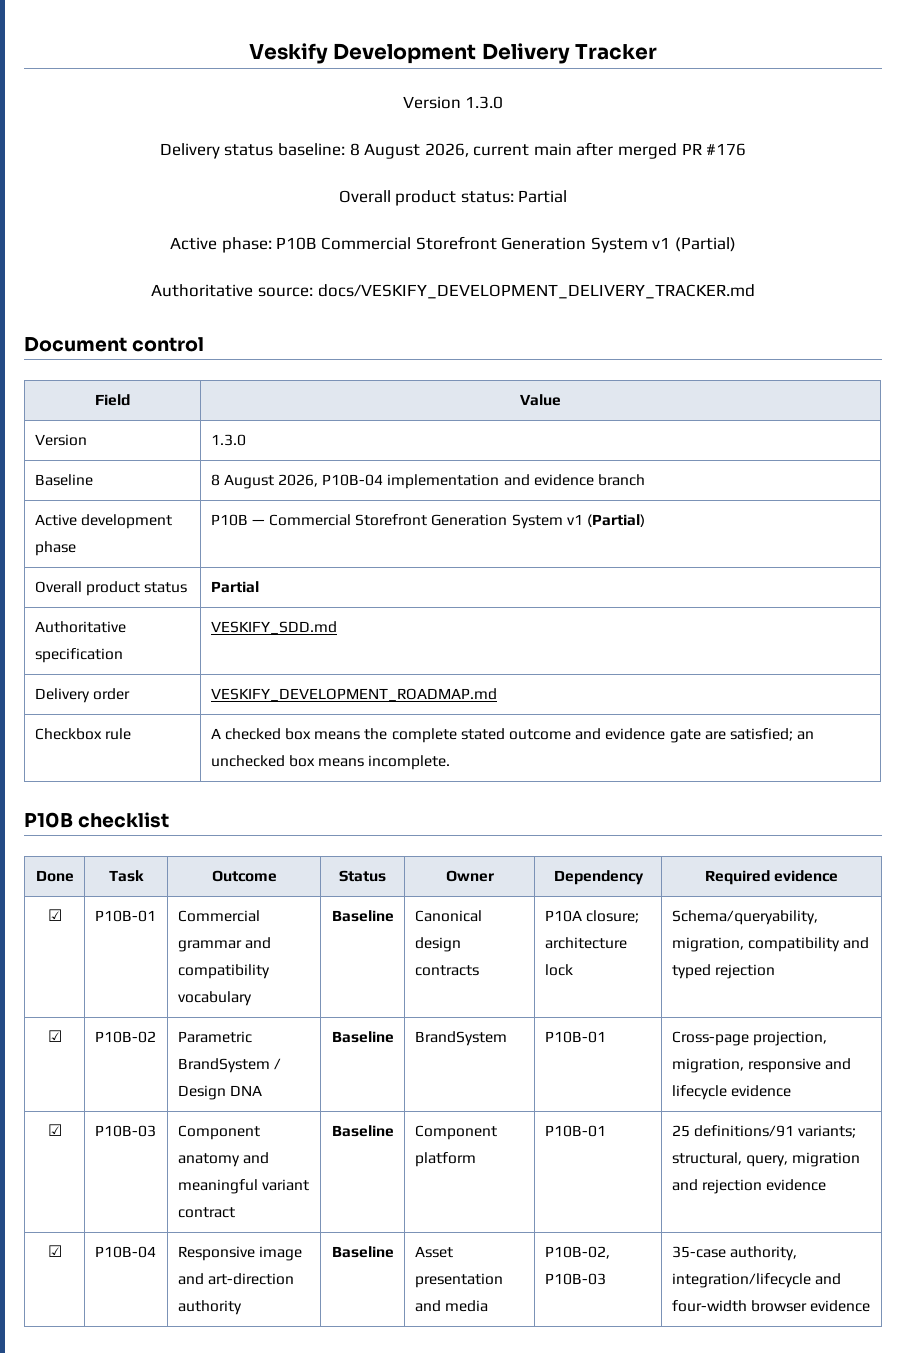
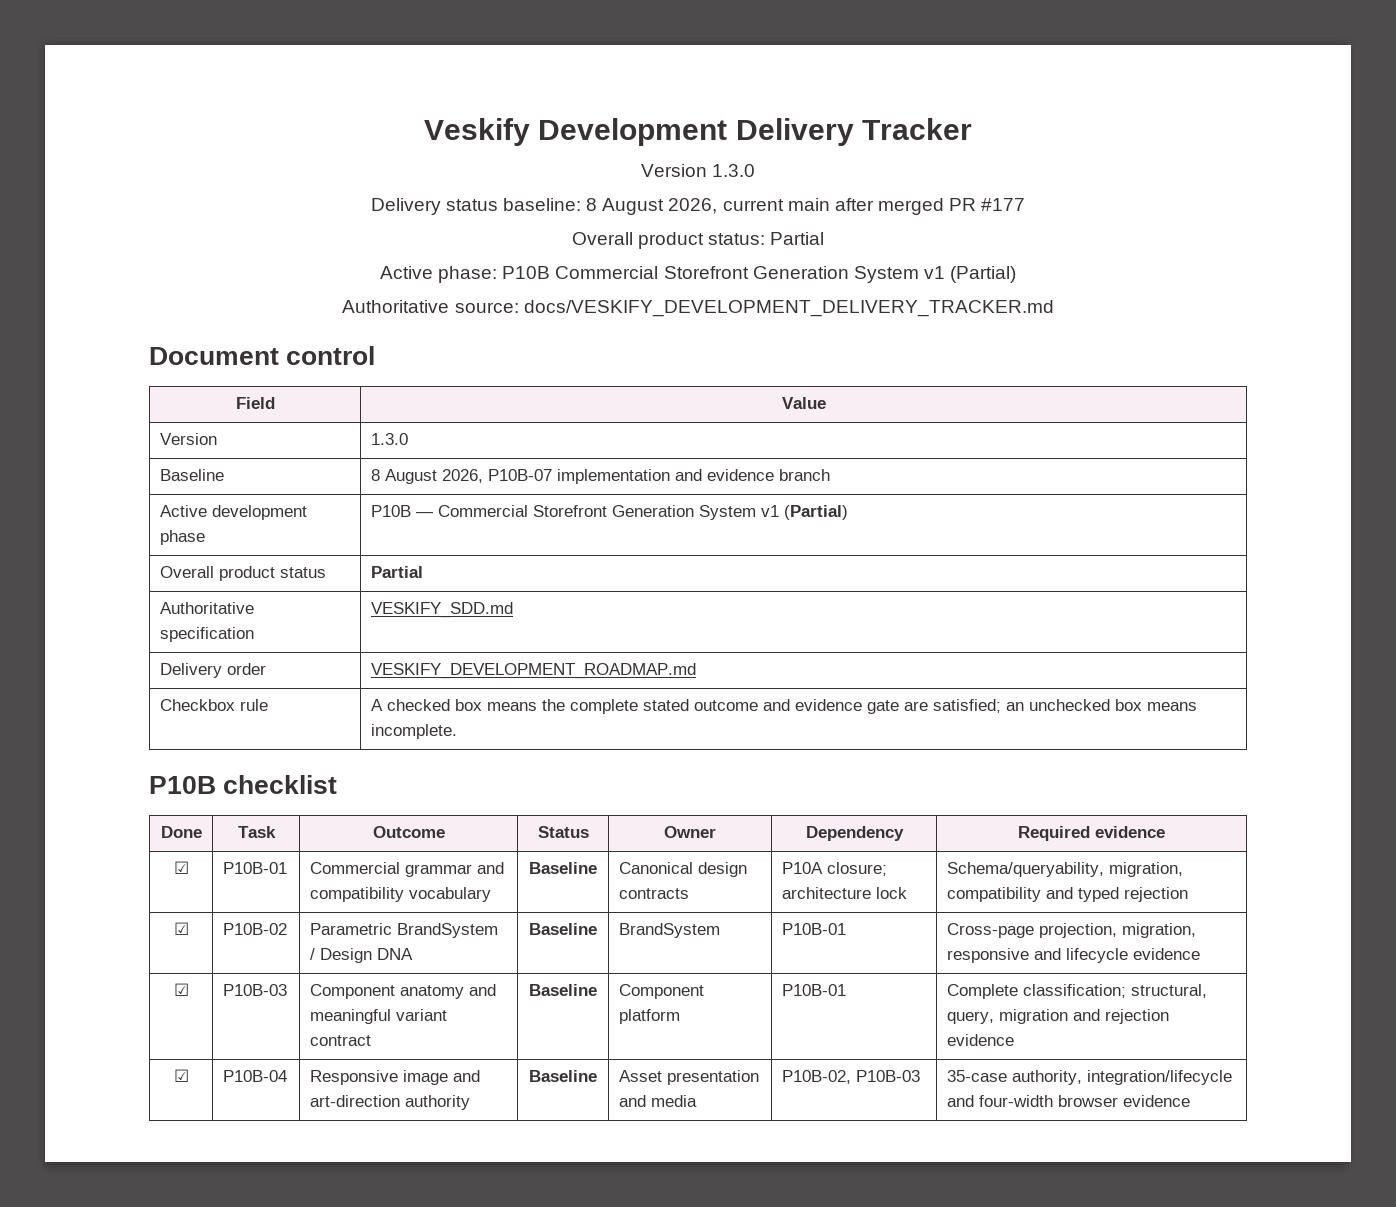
- Delivery status baseline: 8 August 2026, current main after merged PR #176
+ Delivery status baseline: 8 August 2026, current main after merged PR #177
- Baseline | 8 August 2026, P10B-04 implementation and evidence branch
+ Baseline | 8 August 2026, P10B-07 implementation and evidence branch
- ☑ | P10B-03 | Component anatomy and meaningful variant contract | Baseline | Component platform | P10B-01 | 25 definitions/91 variants; structural, query, migration and rejection evidence
+ ☑ | P10B-03 | Component anatomy and meaningful variant contract | Baseline | Component platform | P10B-01 | Complete classification; structural, query, migration and rejection evidence

